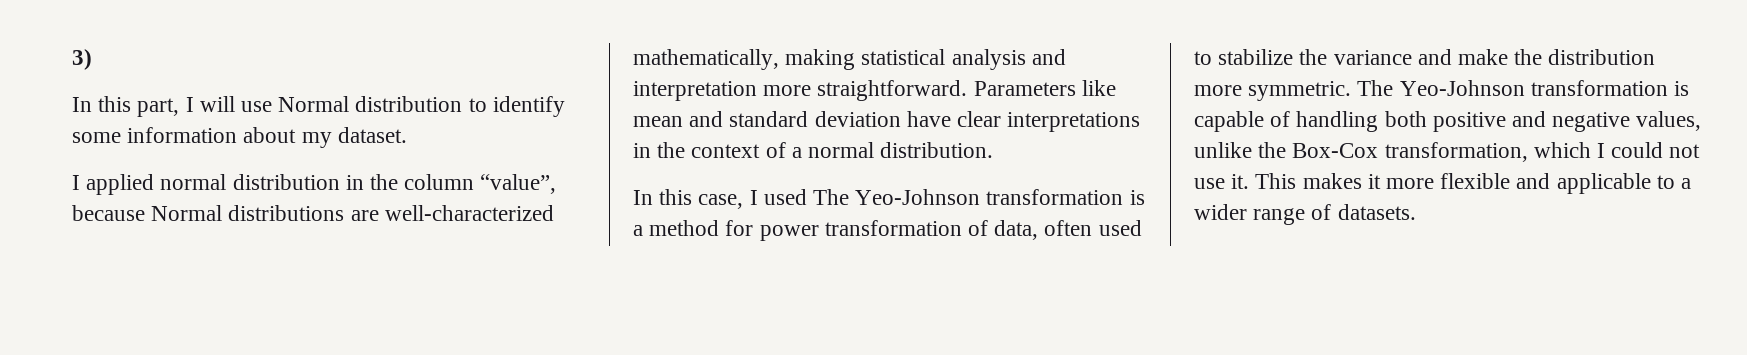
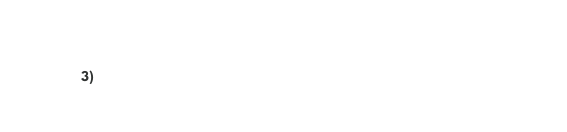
- In this part, I will use Normal distribution to identify some information about my dataset.
- I applied normal distribution in the column “value”, because Normal distributions are well-characterized mathematically, making statistical analysis and interpretation more straightforward. Parameters like mean and standard deviation have clear interpretations in the context of a normal distribution.
- In this case, I used The Yeo-Johnson transformation is a method for power transformation of data, often used to stabilize the variance and make the distribution more symmetric. The Yeo-Johnson transformation is capable of handling both positive and negative values, unlike the Box-Cox transformation, which I could not use it. This makes it more flexible and applicable to a wider range of datasets.

